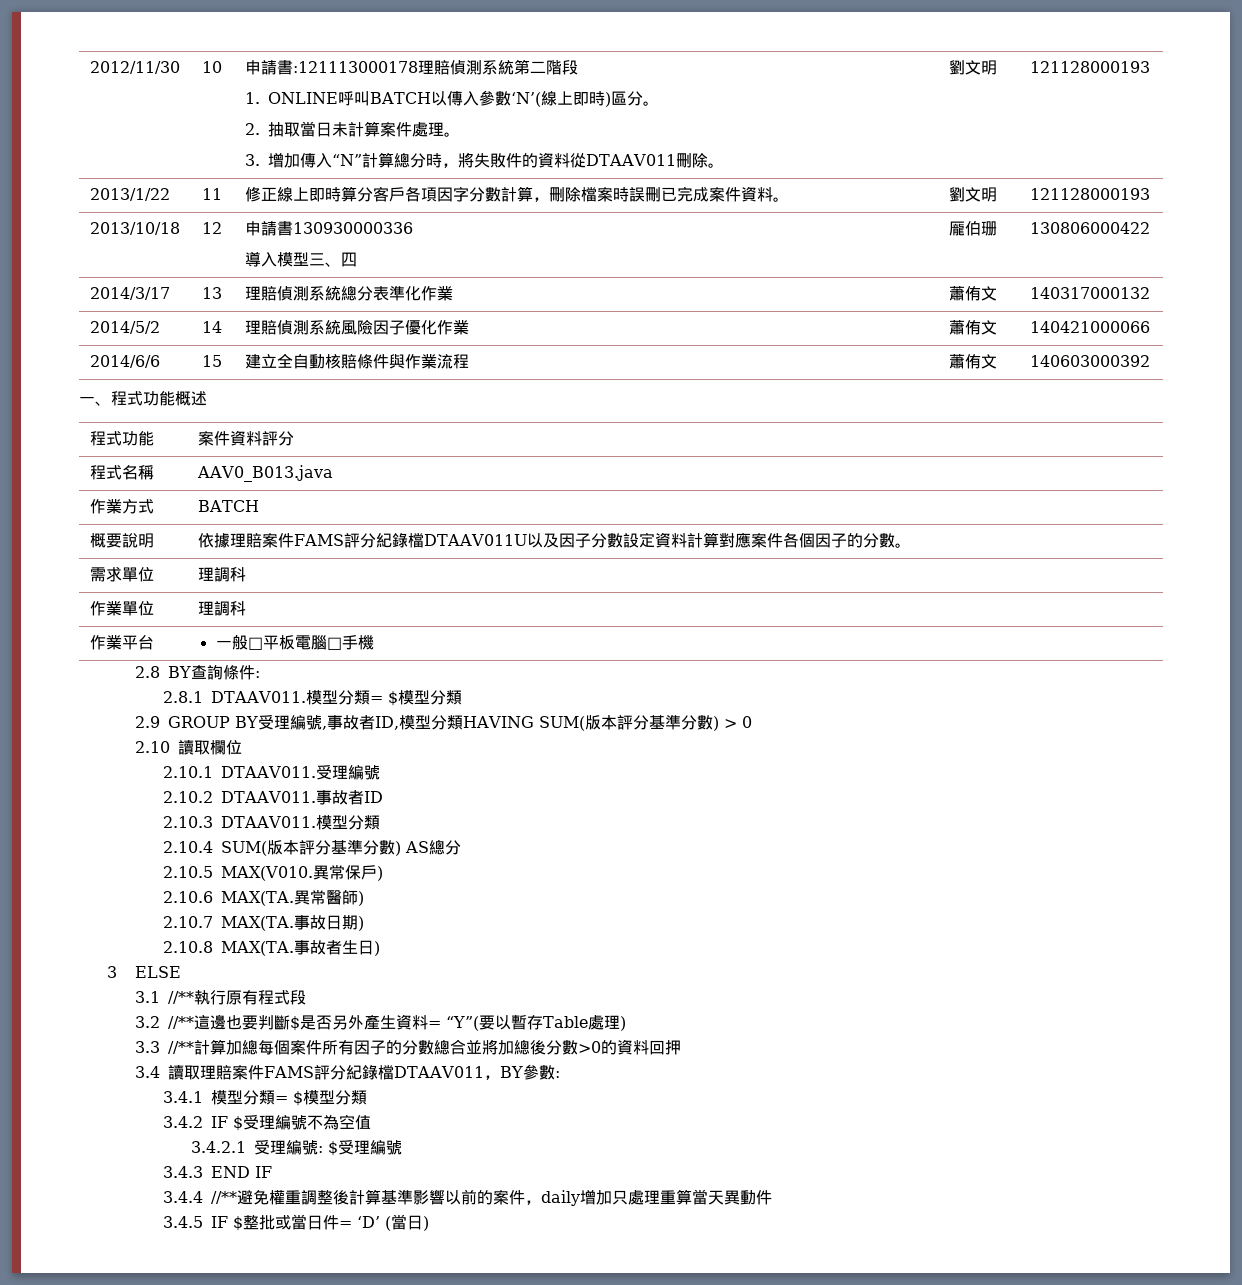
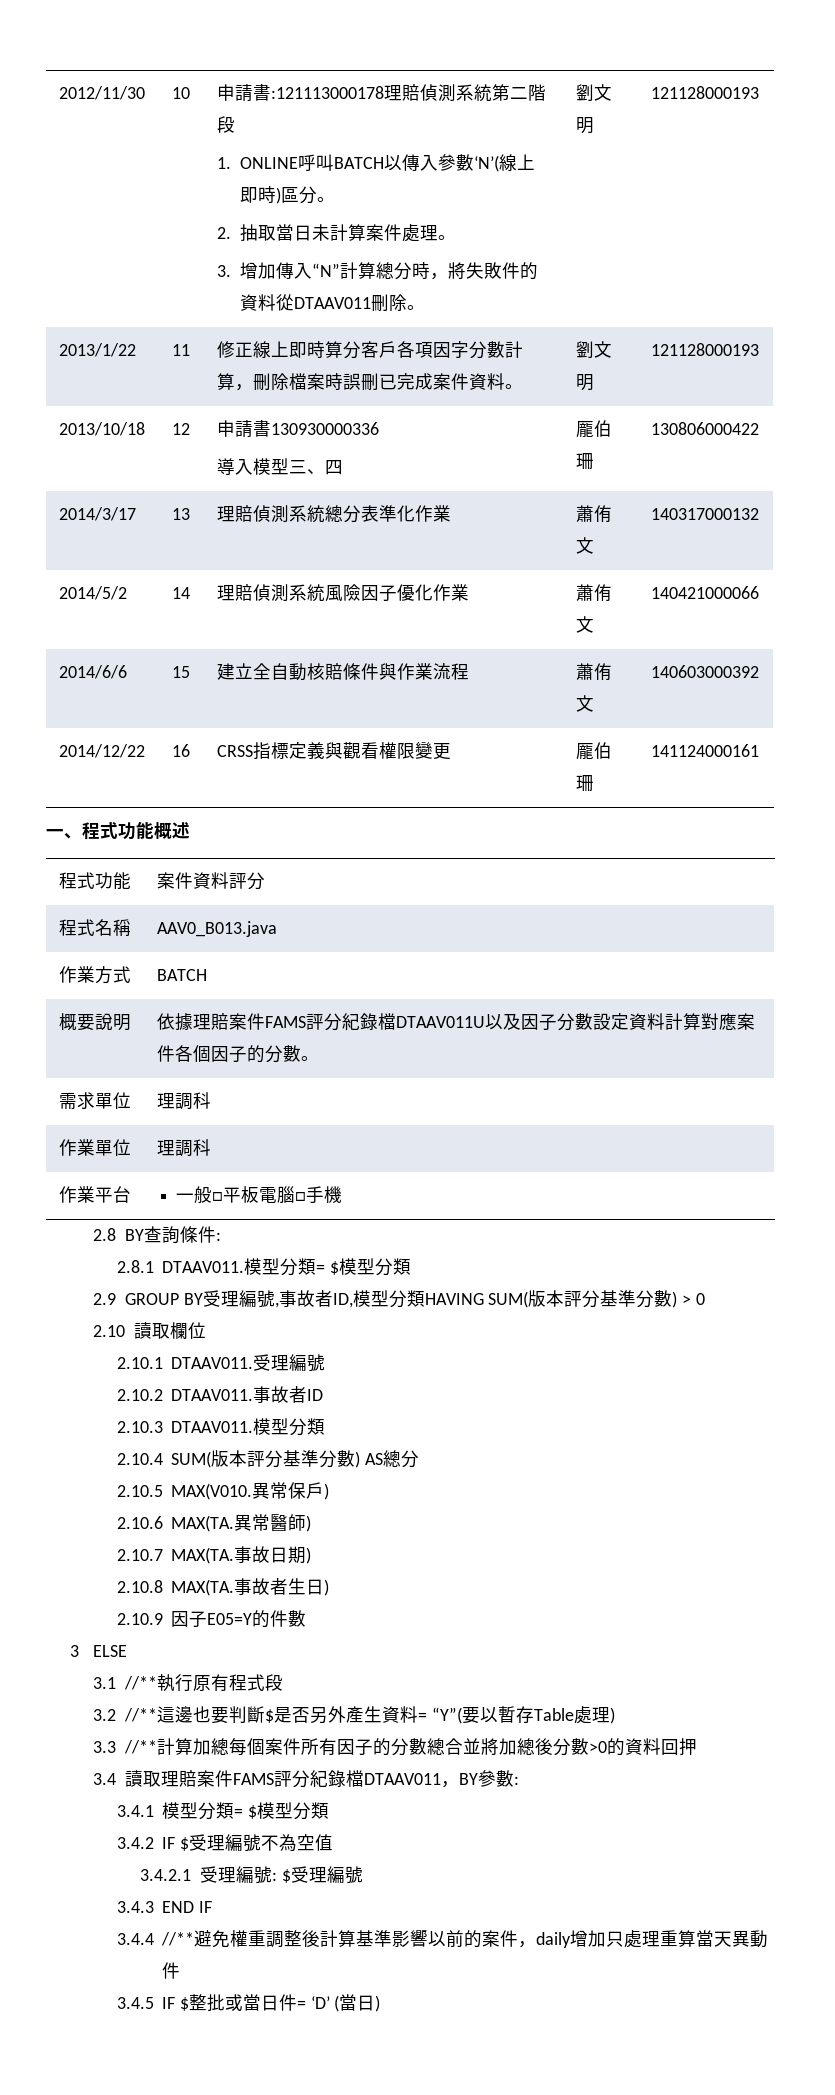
+ 2014/12/22 | 16 | CRSS指標定義與觀看權限變更 | 龎伯珊 | 141124000161
+ 2.10.9因子E05=Y的件數

